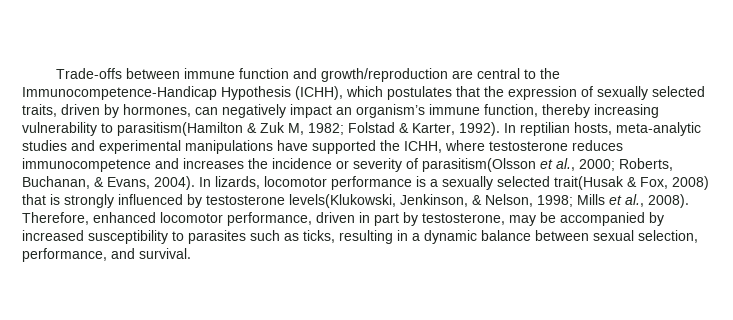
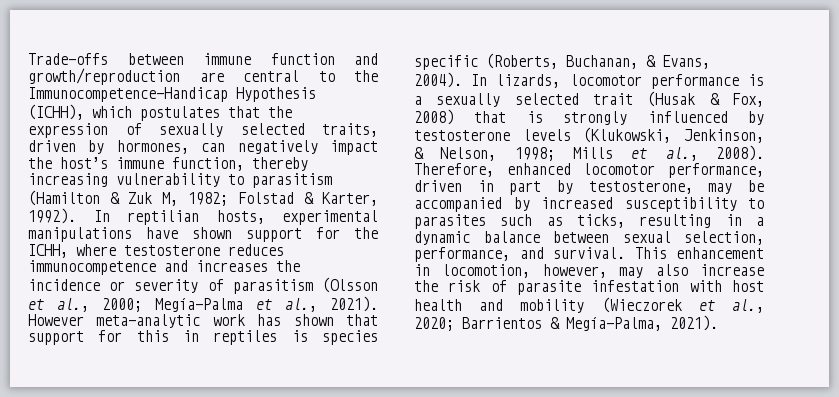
- Trade-offs between immune function and growth/reproduction are central to the Immunocompetence-Handicap Hypothesis (ICHH), which postulates that the expression of sexually selected traits, driven by hormones, can negatively impact an organism’s immune function, thereby increasing vulnerability to parasitism(Hamilton & Zuk M, 1982; Folstad & Karter, 1992).
+ Trade-offs between immune function and growth/reproduction are central to the Immunocompetence-Handicap Hypothesis (ICHH), which postulates that the expression of sexually selected traits, driven by hormones, can negatively impact the host’s immune function, thereby increasing vulnerability to parasitism (Hamilton & Zuk M, 1982; Folstad & Karter, 1992).
- In reptilian hosts, meta-analytic studies and experimental manipulations have supported the ICHH, where testosterone reduces immunocompetence and increases the incidence or severity of parasitism(Olsson et al., 2000; Roberts, Buchanan, & Evans, 2004).
+ In reptilian hosts, experimental manipulations have shown support for the ICHH, where testosterone reduces immunocompetence and increases the incidence or severity of parasitism (Olsson et al., 2000; Megía-Palma et al., 2021). However meta-analytic work has shown that support for this in reptiles is species specific (Roberts, Buchanan, & Evans, 2004).
- In lizards, locomotor performance is a sexually selected trait(Husak & Fox, 2008) that is strongly influenced by testosterone levels(Klukowski, Jenkinson, & Nelson, 1998; Mills et al., 2008).
+ In lizards, locomotor performance is a sexually selected trait (Husak & Fox, 2008) that is strongly influenced by testosterone levels (Klukowski, Jenkinson, & Nelson, 1998; Mills et al., 2008).
+ This enhancement in locomotion, however, may also increase the risk of parasite infestation with host health and mobility (Wieczorek et al., 2020; Barrientos & Megía-Palma, 2021).

